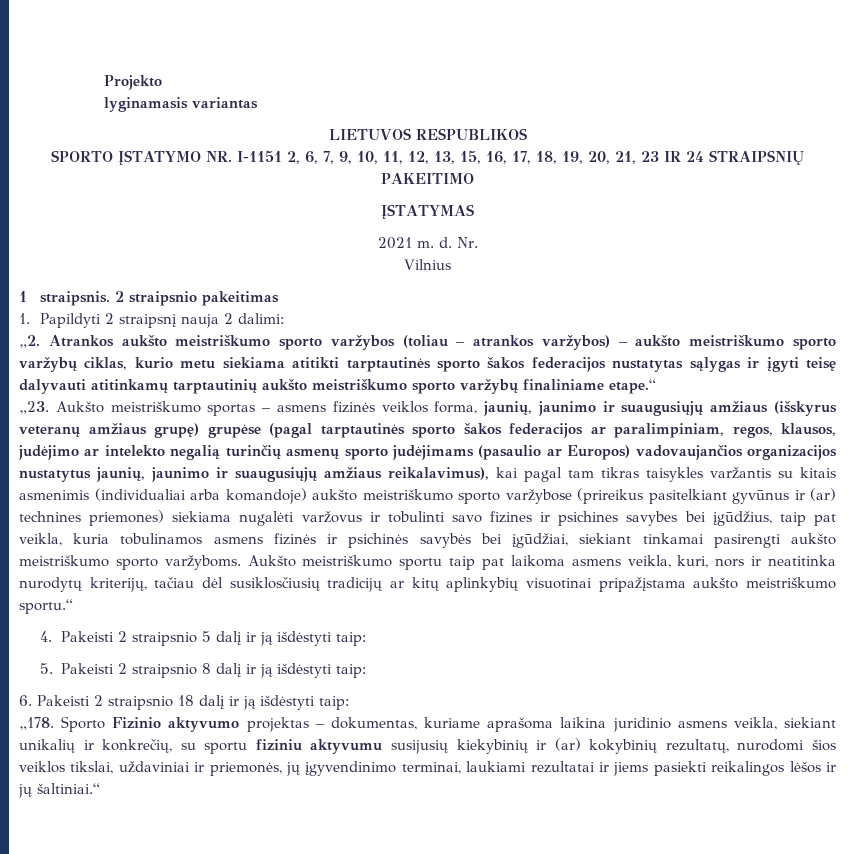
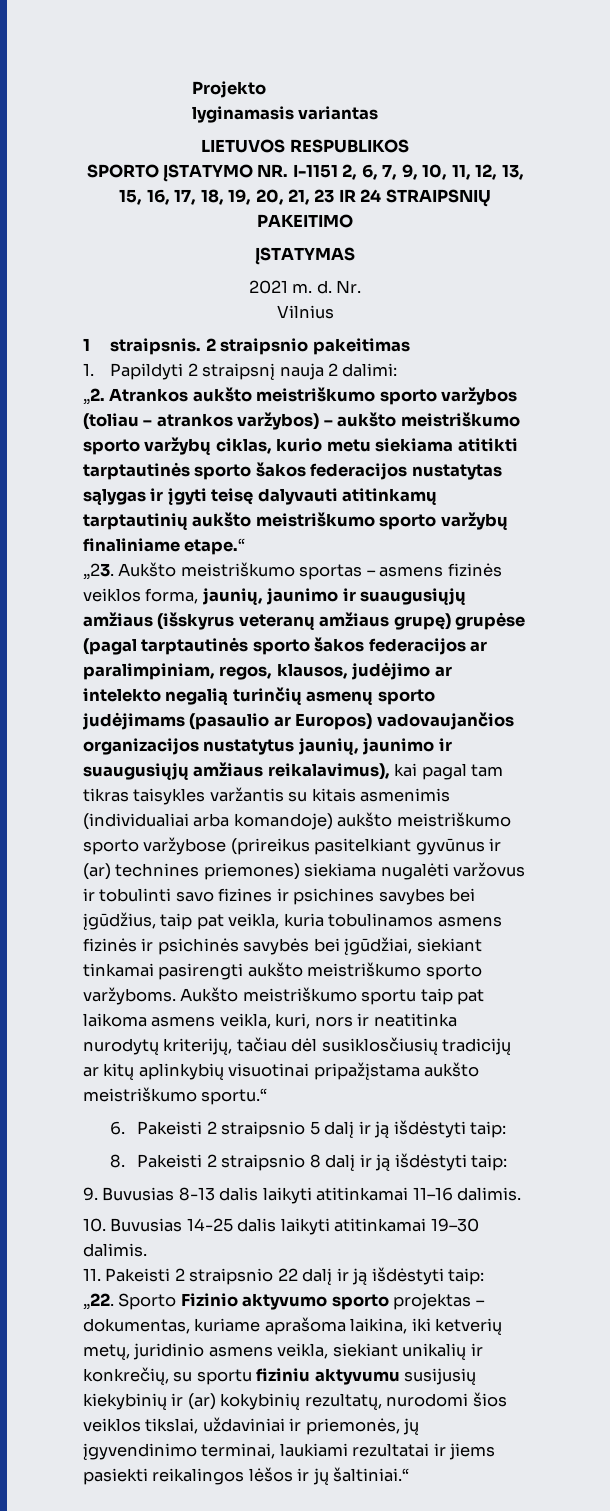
- 4. Pakeisti 2 straipsnio 5 dalį ir ją išdėstyti taip:
+ 6. Pakeisti 2 straipsnio 5 dalį ir ją išdėstyti taip:
- 5. Pakeisti 2 straipsnio 8 dalį ir ją išdėstyti taip:
+ 8. Pakeisti 2 straipsnio 8 dalį ir ją išdėstyti taip:
- 6. Pakeisti 2 straipsnio 18 dalį ir ją išdėstyti taip:
- „178.
+ 9. Buvusias 8-13 dalis laikyti atitinkamai 11–16 dalimis.
+ 10. Buvusias 14-25 dalis laikyti atitinkamai 19–30 dalimis.
+ 11. Pakeisti 2 straipsnio 22 dalį ir ją išdėstyti taip:
+ „22.
- Sporto Fizinio aktyvumo projektas – dokumentas, kuriame aprašoma laikina juridinio asmens veikla, siekiant unikalių ir konkrečių, su sportu fiziniu aktyvumu susijusių kiekybinių ir (ar) kokybinių rezultatų, nurodomi šios veiklos tikslai, uždaviniai ir priemonės, jų įgyvendinimo terminai, laukiami rezultatai ir jiems pasiekti reikalingos lėšos ir jų šaltiniai.“
+ Sporto Fizinio aktyvumo sporto projektas – dokumentas, kuriame aprašoma laikina, iki ketverių metų, juridinio asmens veikla, siekiant unikalių ir konkrečių, su sportu fiziniu aktyvumu susijusių kiekybinių ir (ar) kokybinių rezultatų, nurodomi šios veiklos tikslai, uždaviniai ir priemonės, jų įgyvendinimo terminai, laukiami rezultatai ir jiems pasiekti reikalingos lėšos ir jų šaltiniai.“

